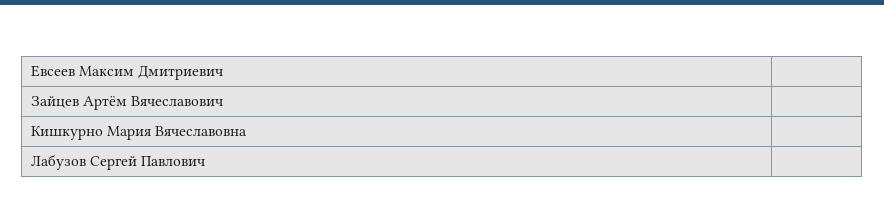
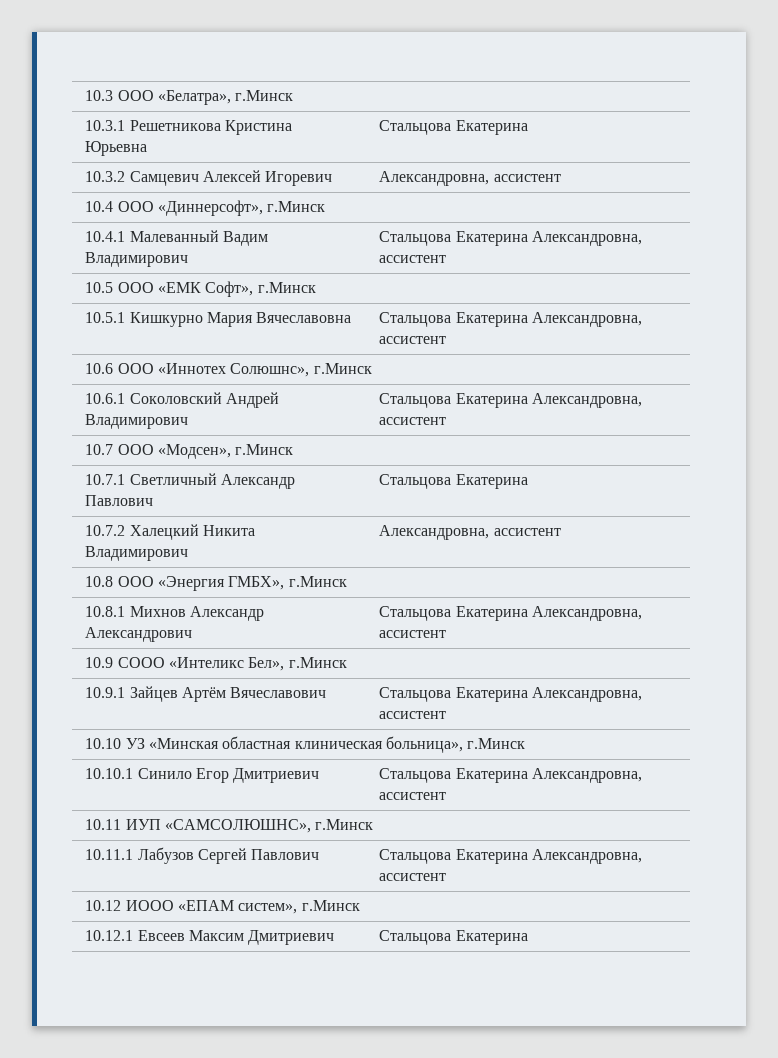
- Евсеев Максим Дмитриевич |
- Зайцев Артём Вячеславович |
- Кишкурно Мария Вячеславовна |
- Лабузов Сергей Павлович |
+ 10.3 ООО «Белатра», г.Минск
+ 10.3.1 Решетникова Кристина Юрьевна | Стальцова Екатерина
+ 10.3.2 Самцевич Алексей Игоревич | Александровна, ассистент
+ 10.4 ООО «Диннерсофт», г.Минск
+ 10.4.1 Малеванный Вадим Владимирович | Стальцова Екатерина Александровна, ассистент
+ 10.5 ООО «ЕМК Софт», г.Минск
+ 10.5.1 Кишкурно Мария Вячеславовна | Стальцова Екатерина Александровна, ассистент
+ 10.6 ООО «Иннотех Солюшнс», г.Минск
+ 10.6.1 Соколовский Андрей Владимирович | Стальцова Екатерина Александровна, ассистент
+ 10.7 ООО «Модсен», г.Минск
+ 10.7.1 Светличный Александр Павлович | Стальцова Екатерина
+ 10.7.2 Халецкий Никита Владимирович | Александровна, ассистент
+ 10.8 ООО «Энергия ГМБХ», г.Минск
+ 10.8.1 Михнов Александр Александрович | Стальцова Екатерина Александровна, ассистент
+ 10.9 СООО «Интеликс Бел», г.Минск
+ 10.9.1 Зайцев Артём Вячеславович | Стальцова Екатерина Александровна, ассистент
+ 10.10 УЗ «Минская областная клиническая больница», г.Минск
+ 10.10.1 Синило Егор Дмитриевич | Стальцова Екатерина Александровна, ассистент
+ 10.11 ИУП «САМСОЛЮШНС», г.Минск
+ 10.11.1 Лабузов Сергей Павлович | Стальцова Екатерина Александровна, ассистент
+ 10.12 ИООО «ЕПАМ систем», г.Минск
+ 10.12.1 Евсеев Максим Дмитриевич | Стальцова Екатерина

